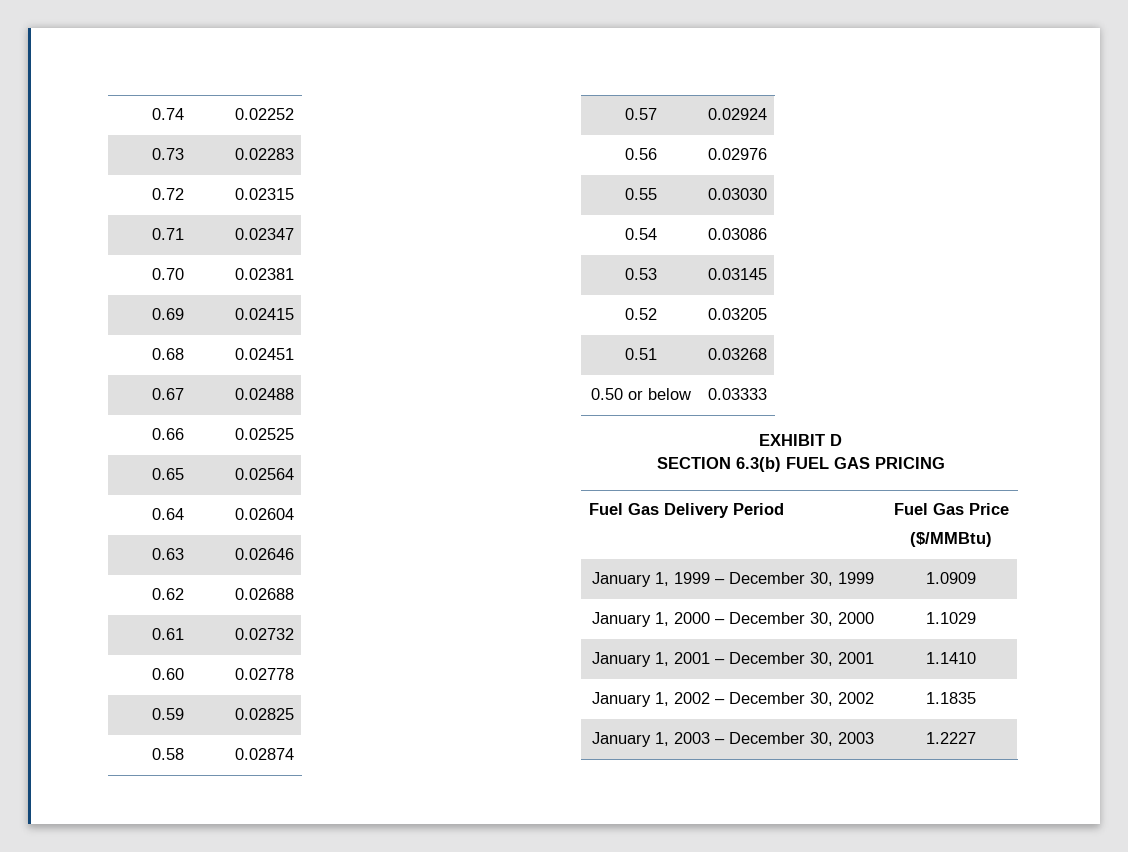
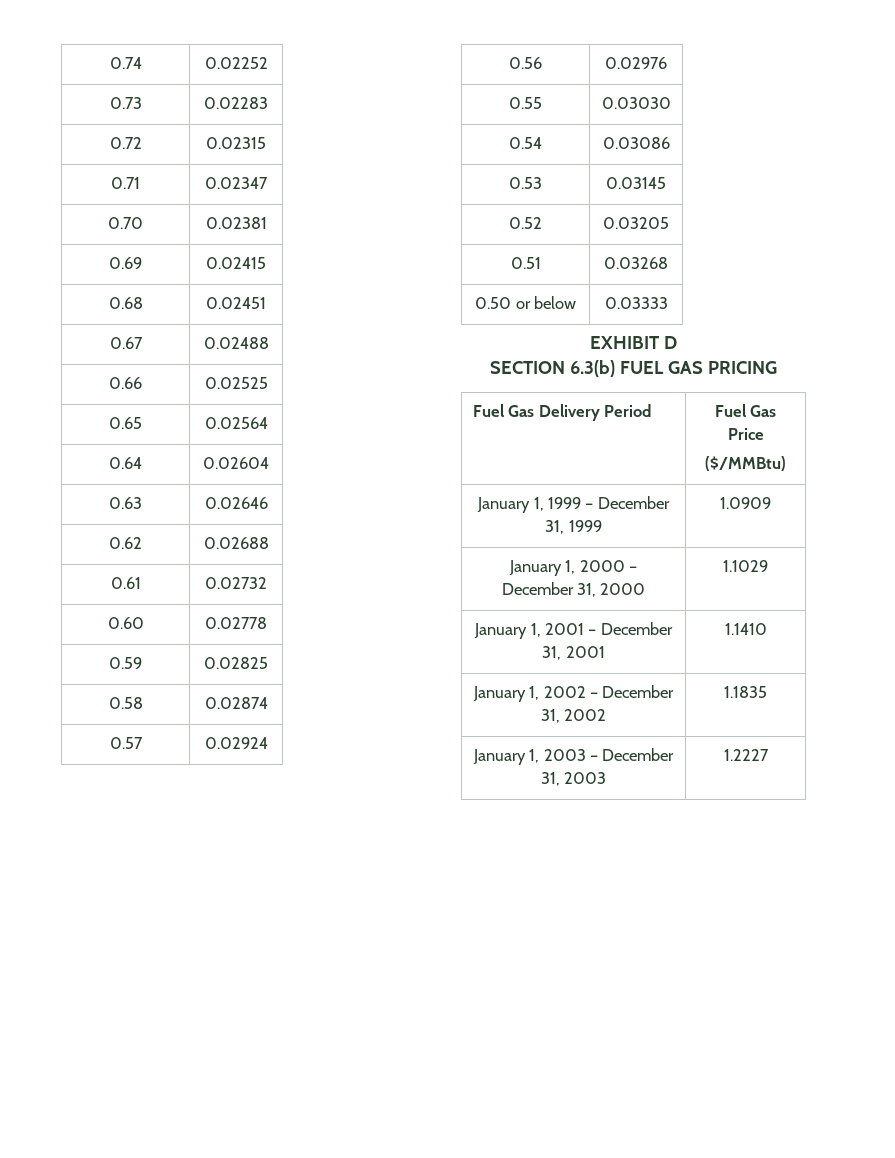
- January 1, 1999 – December 30, 1999 | 1.0909
+ January 1, 1999 – December 31, 1999 | 1.0909
- January 1, 2000 – December 30, 2000 | 1.1029
+ January 1, 2000 – December 31, 2000 | 1.1029
- January 1, 2001 – December 30, 2001 | 1.1410
+ January 1, 2001 – December 31, 2001 | 1.1410
- January 1, 2002 – December 30, 2002 | 1.1835
+ January 1, 2002 – December 31, 2002 | 1.1835
- January 1, 2003 – December 30, 2003 | 1.2227
+ January 1, 2003 – December 31, 2003 | 1.2227

